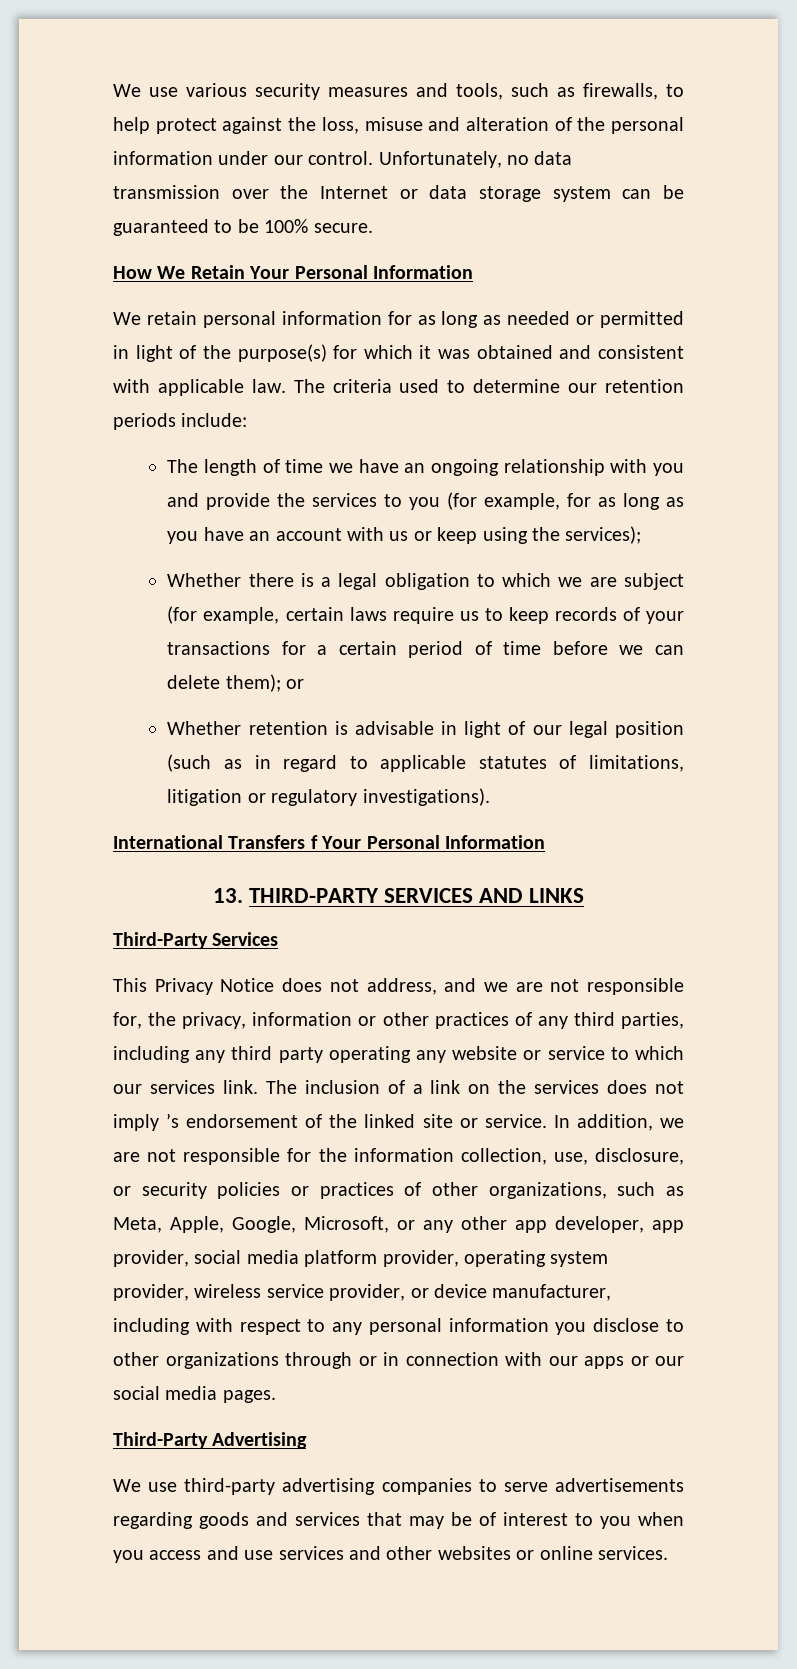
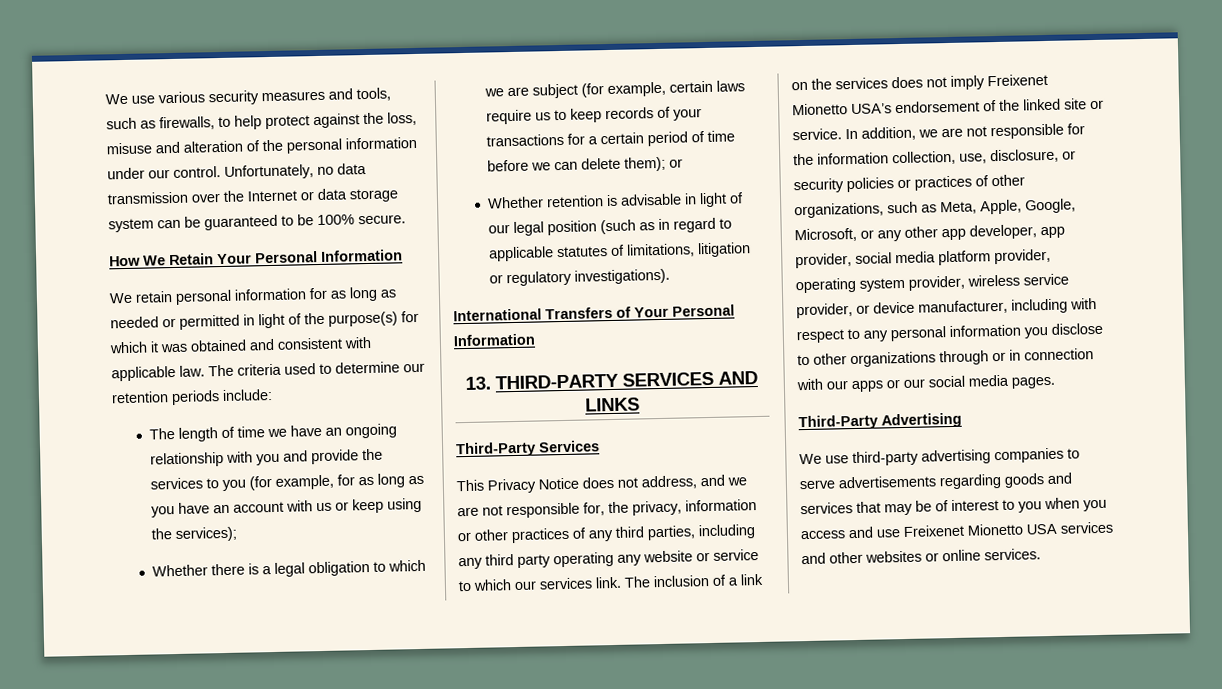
- International Transfers f Your Personal Information
+ International Transfers of Your Personal Information
- The inclusion of a link on the services does not imply ’s endorsement of the linked site or service.
+ The inclusion of a link on the services does not imply Freixenet Mionetto USA’s endorsement of the linked site or service.
- We use third-party advertising companies to serve advertisements regarding goods and services that may be of interest to you when you access and use services and other websites or online services.
+ We use third-party advertising companies to serve advertisements regarding goods and services that may be of interest to you when you access and use Freixenet Mionetto USA services and other websites or online services.

